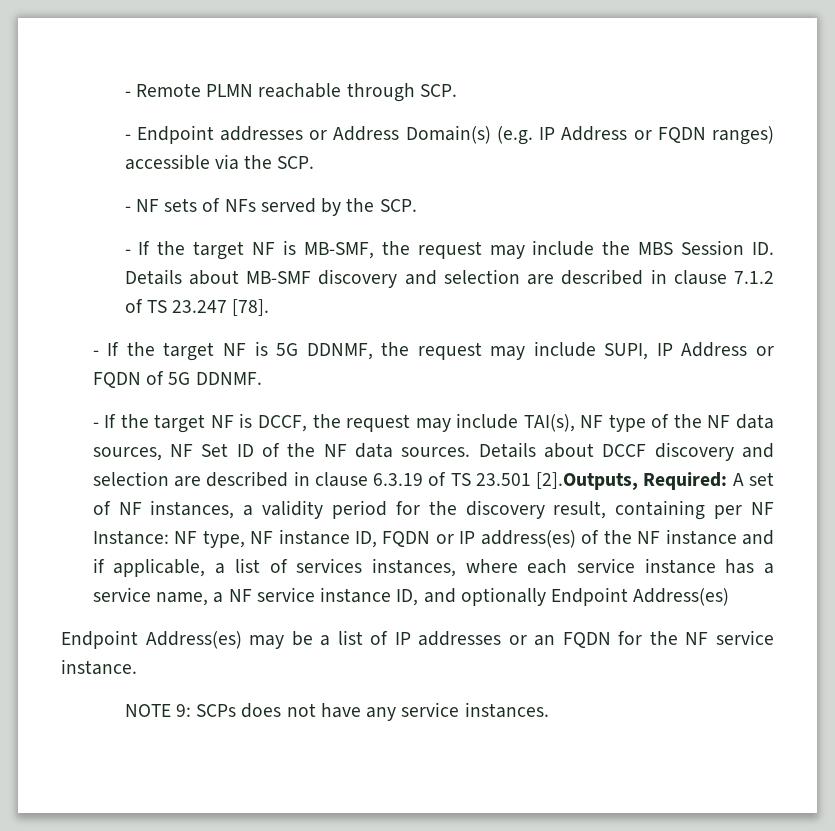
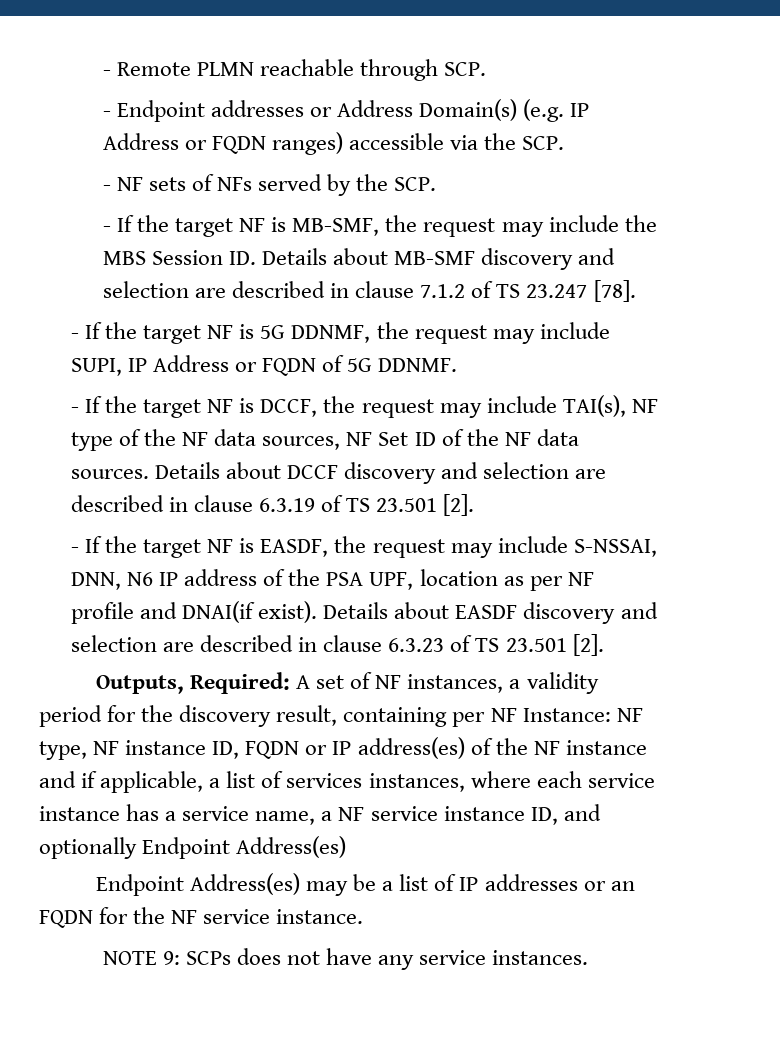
- Details about DCCF discovery and selection are described in clause 6.3.19 of TS 23.501 [2].Outputs, Required:
+ Details about DCCF discovery and selection are described in clause 6.3.19 of TS 23.501 [2].
+ - If the target NF is EASDF, the request may include S-NSSAI, DNN, N6 IP address of the PSA UPF, location as per NF profile and DNAI(if exist). Details about EASDF discovery and selection are described in clause 6.3.23 of TS 23.501 [2].
+ Outputs, Required:

